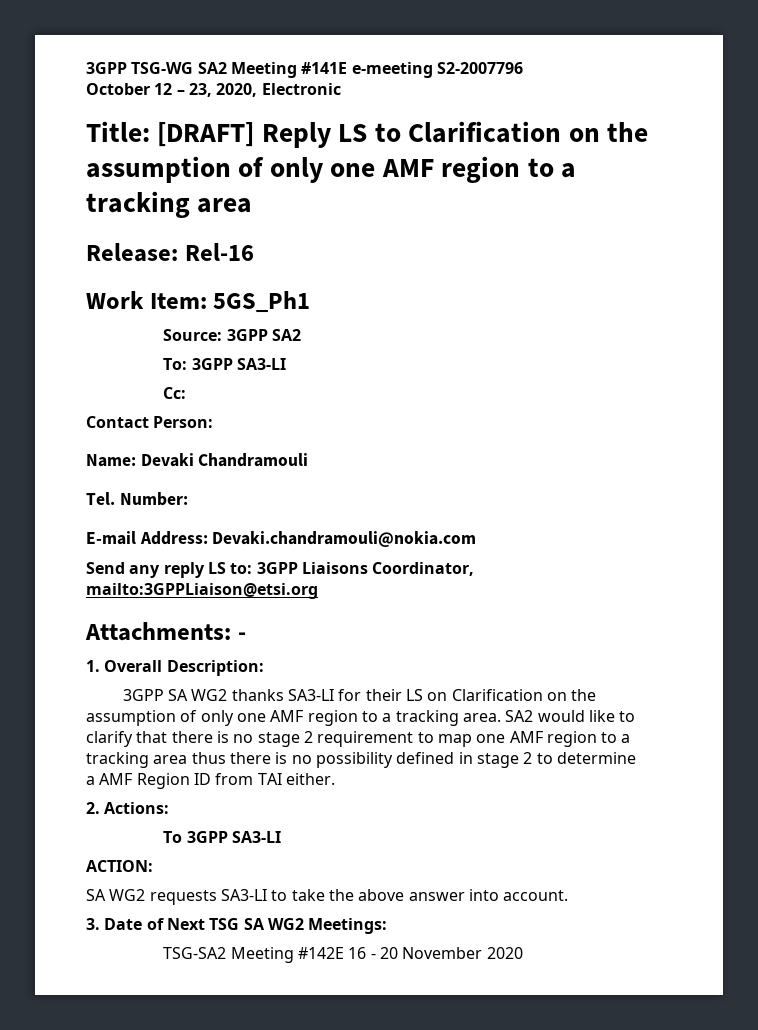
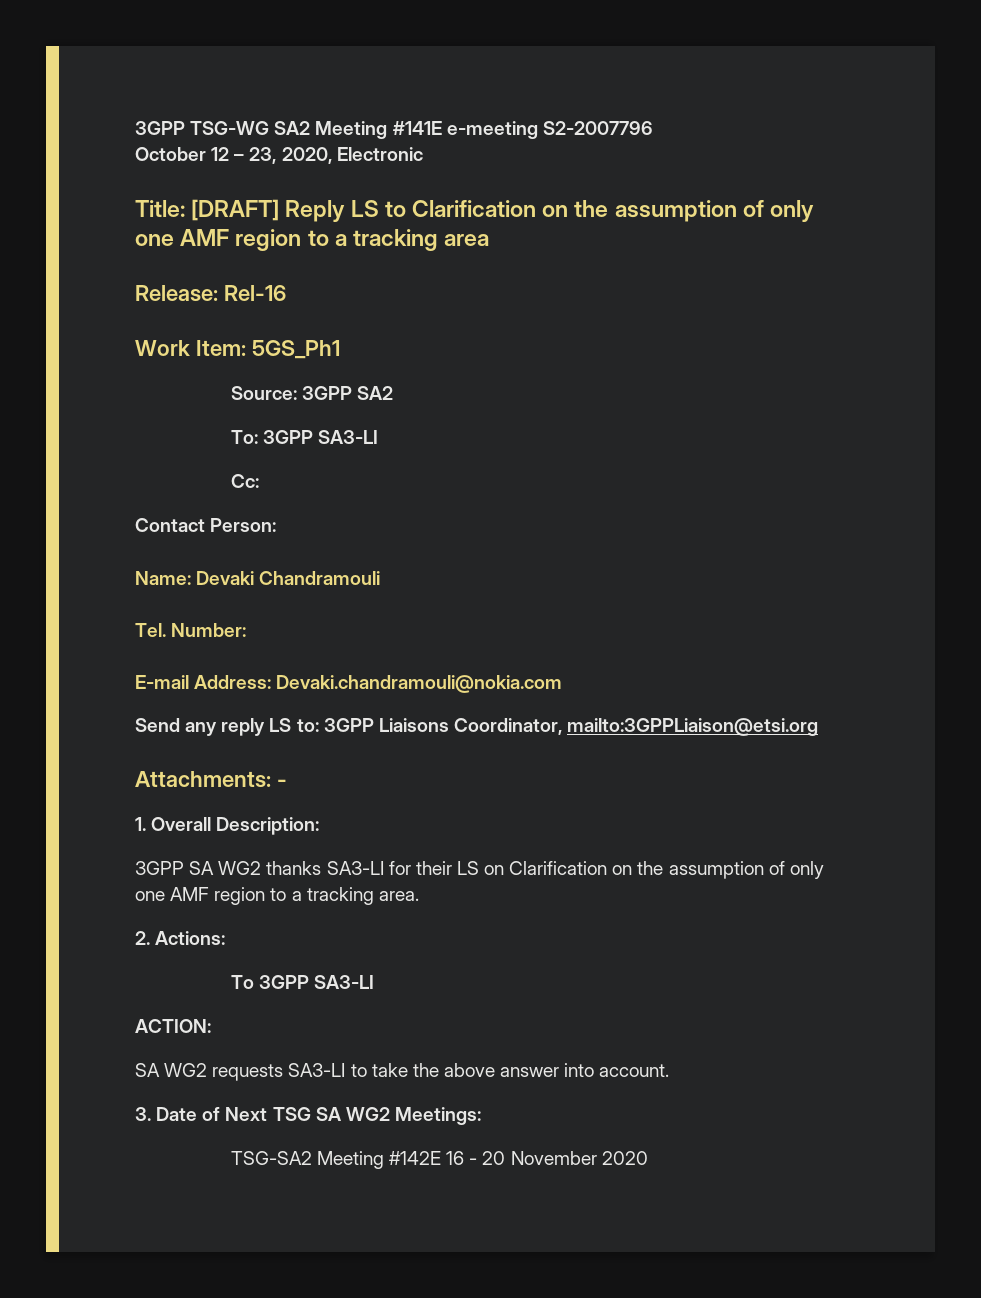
- SA2 would like to clarify that there is no stage 2 requirement to map one AMF region to a tracking area thus there is no possibility defined in stage 2 to determine a AMF Region ID from TAI either.

